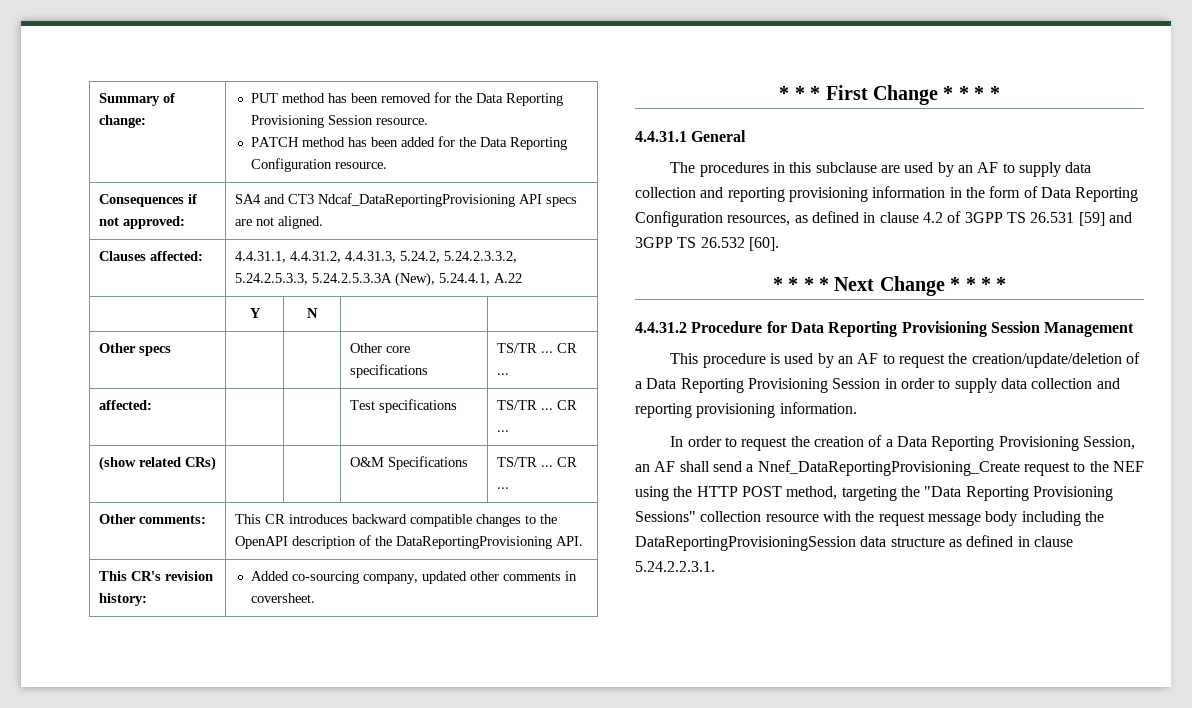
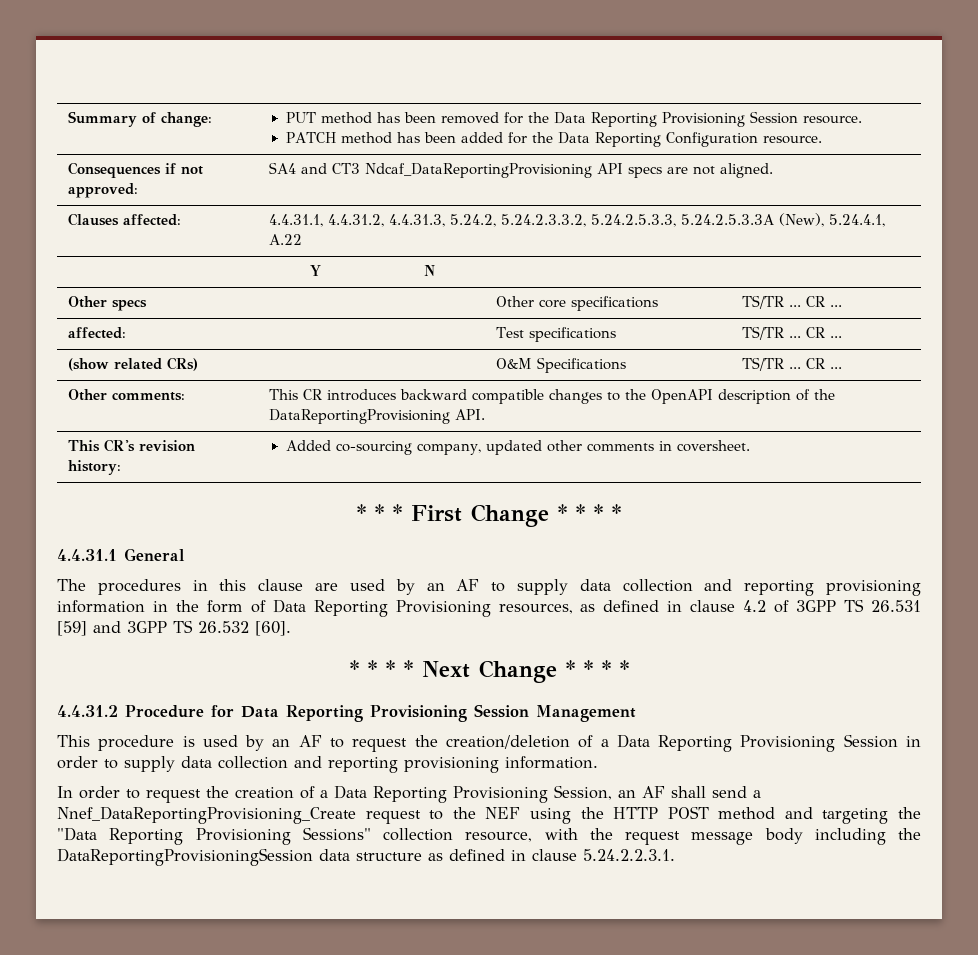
- The procedures in this subclause are used by an AF to supply data collection and reporting provisioning information in the form of Data Reporting Configuration resources, as defined in clause 4.2 of 3GPP TS 26.531 [59] and 3GPP TS 26.532 [60].
+ The procedures in this clause are used by an AF to supply data collection and reporting provisioning information in the form of Data Reporting Provisioning resources, as defined in clause 4.2 of 3GPP TS 26.531 [59] and 3GPP TS 26.532 [60].
- This procedure is used by an AF to request the creation/update/deletion of a Data Reporting Provisioning Session in order to supply data collection and reporting provisioning information.
+ This procedure is used by an AF to request the creation/deletion of a Data Reporting Provisioning Session in order to supply data collection and reporting provisioning information.
- In order to request the creation of a Data Reporting Provisioning Session, an AF shall send a Nnef_DataReportingProvisioning_Create request to the NEF using the HTTP POST method, targeting the "Data Reporting Provisioning Sessions" collection resource with the request message body including the DataReportingProvisioningSession data structure as defined in clause 5.24.2.2.3.1.
+ In order to request the creation of a Data Reporting Provisioning Session, an AF shall send a Nnef_DataReportingProvisioning_Create request to the NEF using the HTTP POST method and targeting the "Data Reporting Provisioning Sessions" collection resource, with the request message body including the DataReportingProvisioningSession data structure as defined in clause 5.24.2.2.3.1.

